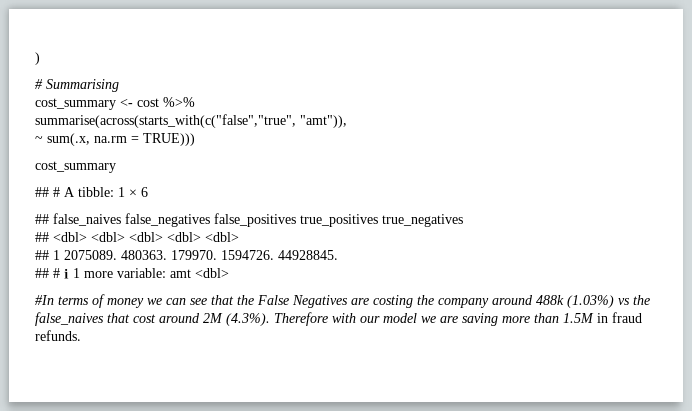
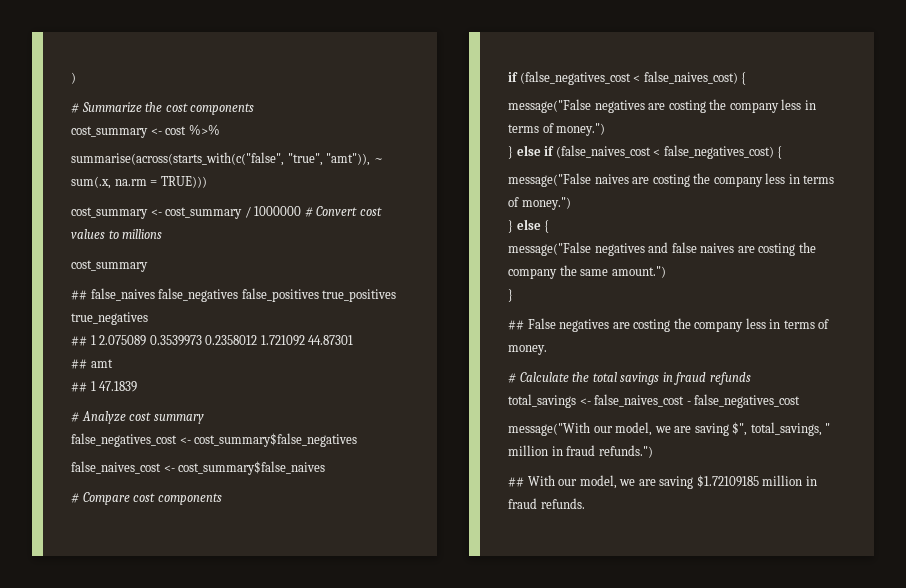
- # Summarising
+ # Summarize the cost components
- summarise(across(starts_with(c("false","true", "amt")),
- ~ sum(.x, na.rm = TRUE)))
+ summarise(across(starts_with(c("false", "true", "amt")), ~ sum(.x, na.rm = TRUE)))
+ cost_summary <- cost_summary / 1000000 # Convert cost values to millions
  cost_summary
- ## # A tibble: 1 × 6
- ## <dbl> <dbl> <dbl> <dbl> <dbl>
- ## 1 2075089. 480363. 179970. 1594726. 44928845.
- ## # ℹ 1 more variable: amt <dbl>
- #In terms of money we can see that the False Negatives are costing the company around 488k (1.03%) vs the false_naives that cost around 2M (4.3%). Therefore with our model we are saving more than 1.5M in fraud refunds.
+ ## 1 2.075089 0.3539973 0.2358012 1.721092 44.87301
+ ## amt
+ ## 1 47.1839
+ # Analyze cost summary
+ false_negatives_cost <- cost_summary$false_negatives
+ false_naives_cost <- cost_summary$false_naives
+ # Compare cost components
+ if (false_negatives_cost < false_naives_cost) {
+ message("False negatives are costing the company less in terms of money.")
+ } else if (false_naives_cost < false_negatives_cost) {
+ message("False naives are costing the company less in terms of money.")
+ } else {
+ message("False negatives and false naives are costing the company the same amount.")
+ }
+ ## False negatives are costing the company less in terms of money.
+ # Calculate the total savings in fraud refunds
+ total_savings <- false_naives_cost - false_negatives_cost
+ message("With our model, we are saving $", total_savings, " million in fraud refunds.")
+ ## With our model, we are saving $1.72109185 million in fraud refunds.

